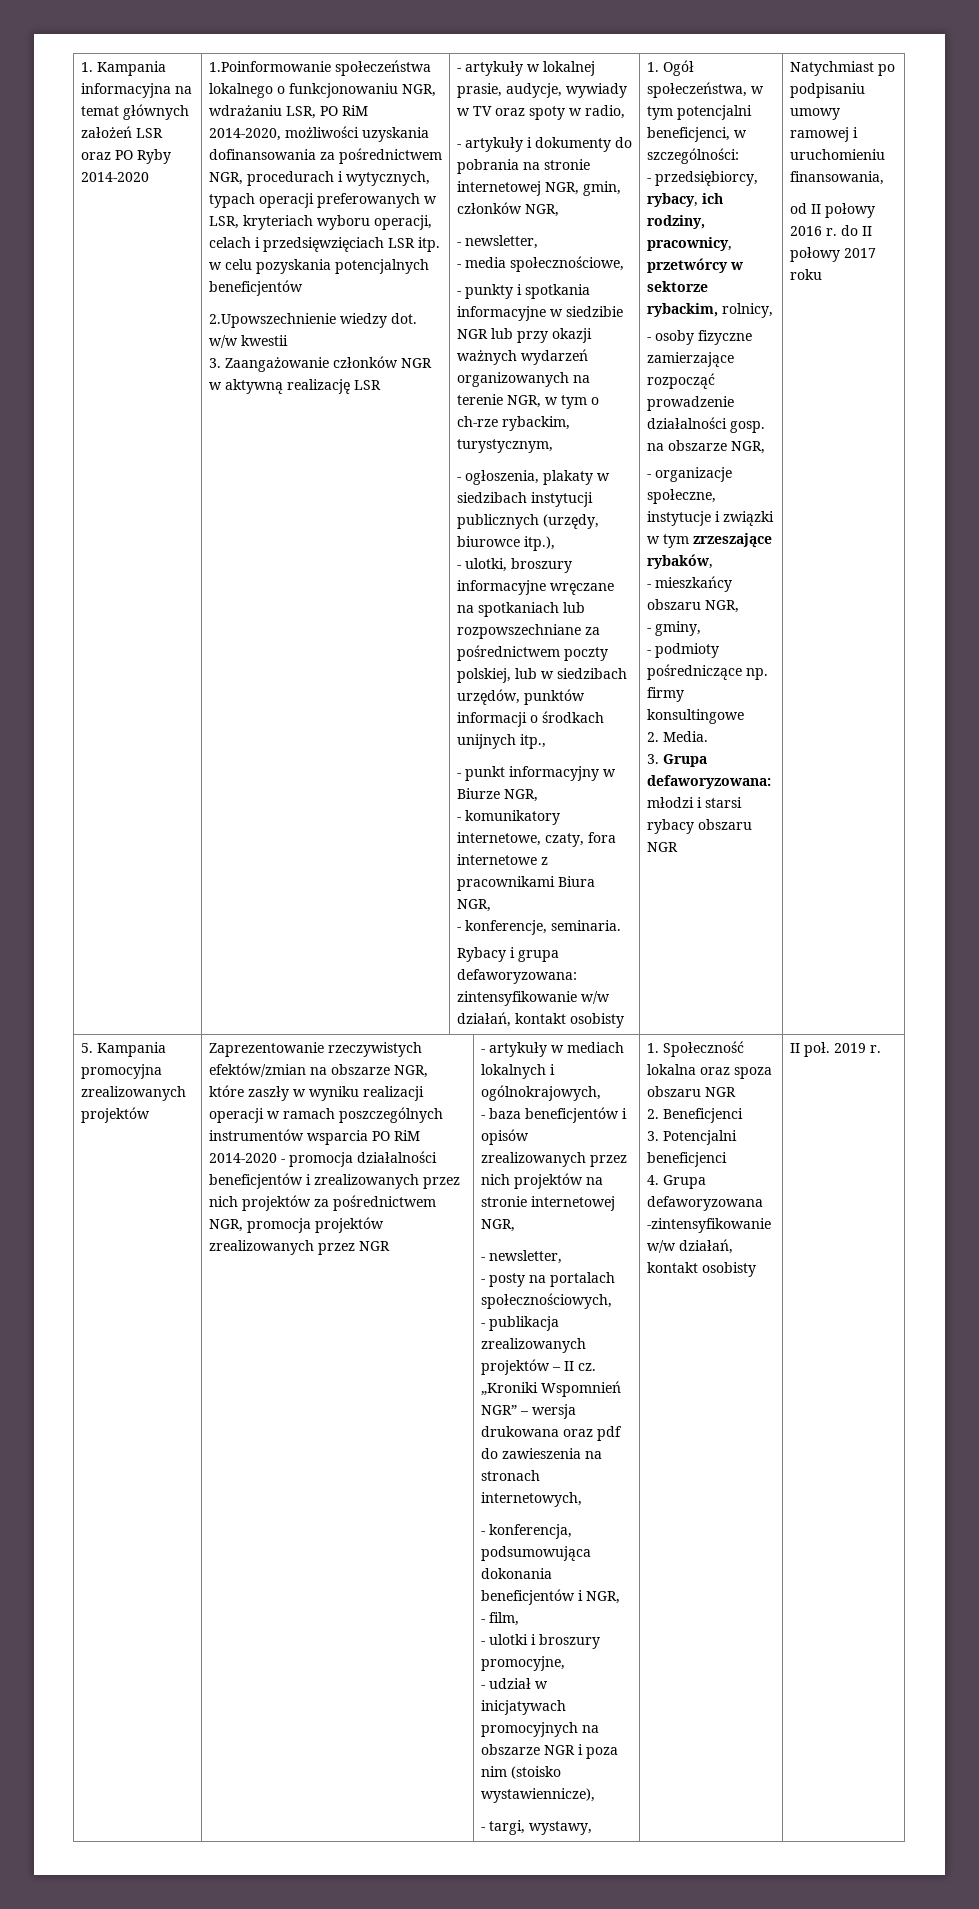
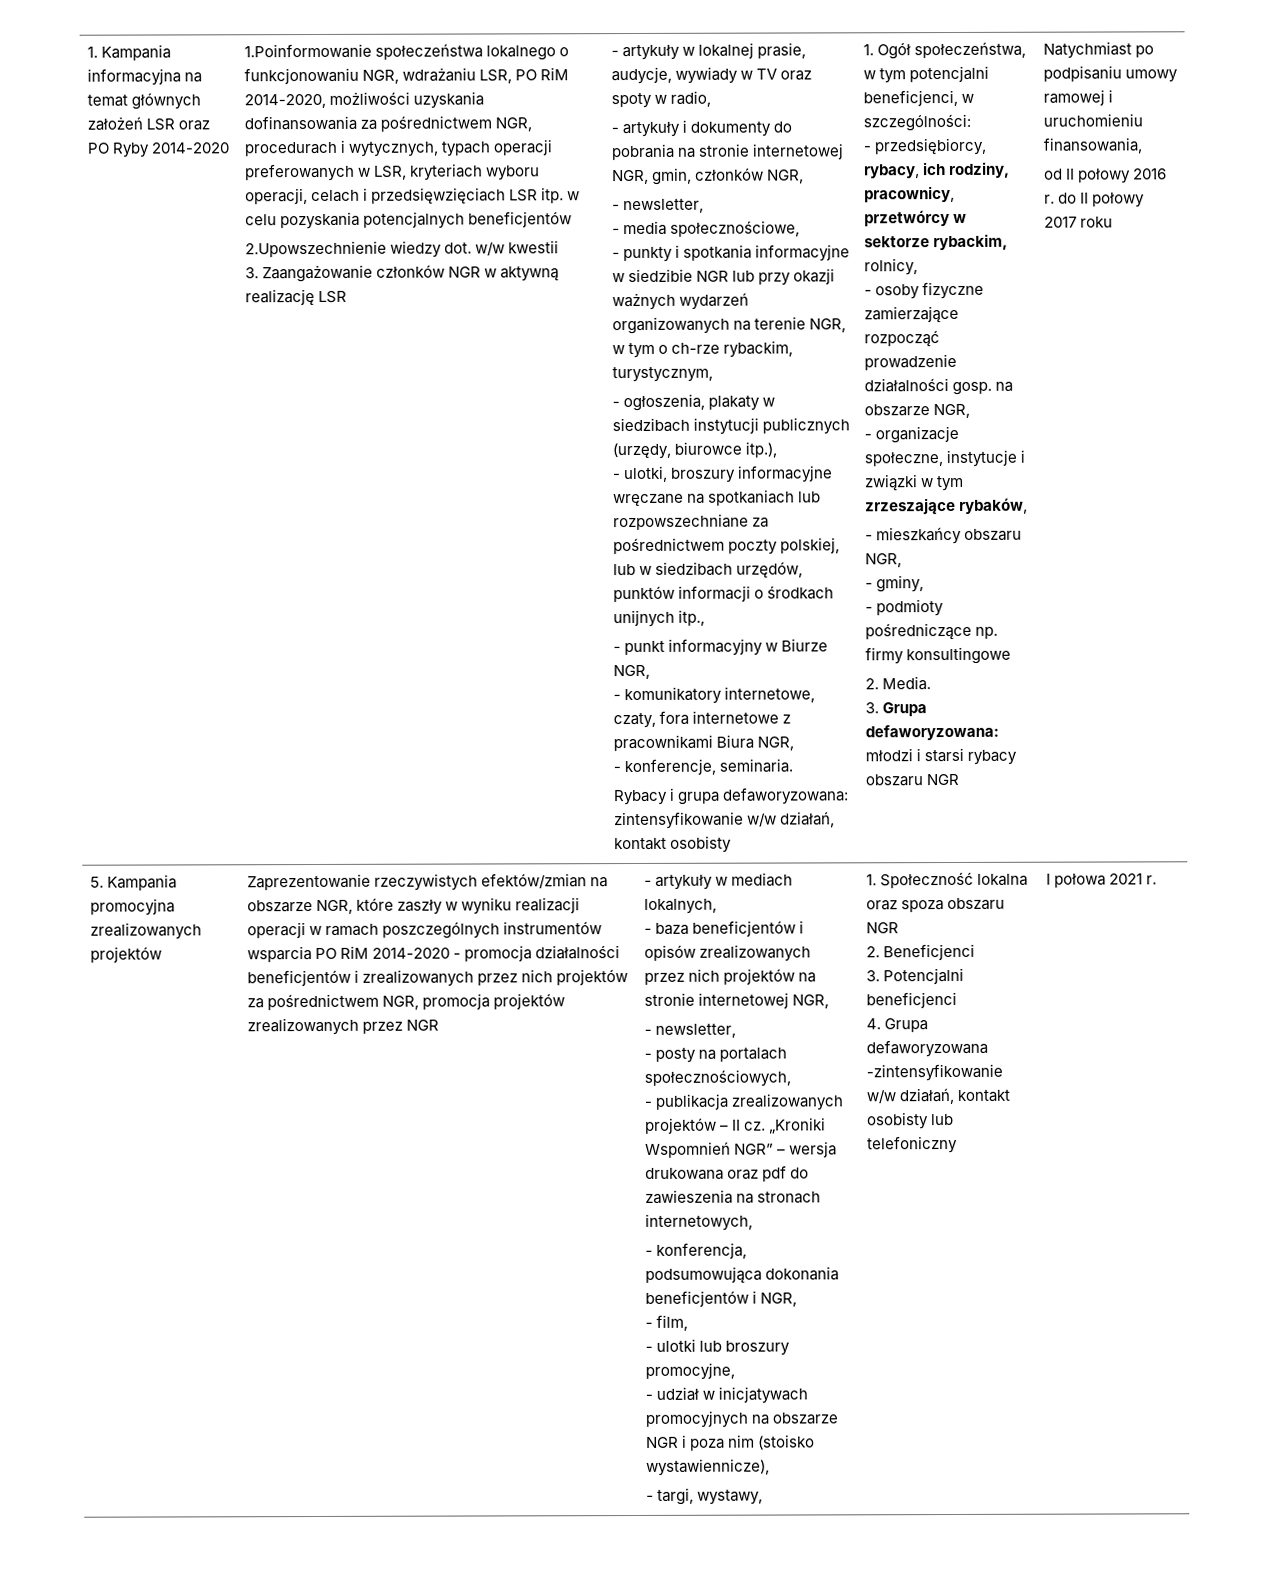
- - artykuły w mediach lokalnych i ogólnokrajowych,
+ - artykuły w mediach lokalnych,
- - ulotki i broszury promocyjne,
+ - ulotki lub broszury promocyjne,
- 4. Grupa defaworyzowana -zintensyfikowanie w/w działań, kontakt osobisty | II poł. 2019 r.
+ 4. Grupa defaworyzowana -zintensyfikowanie w/w działań, kontakt osobisty lub telefoniczny | I połowa 2021 r.

